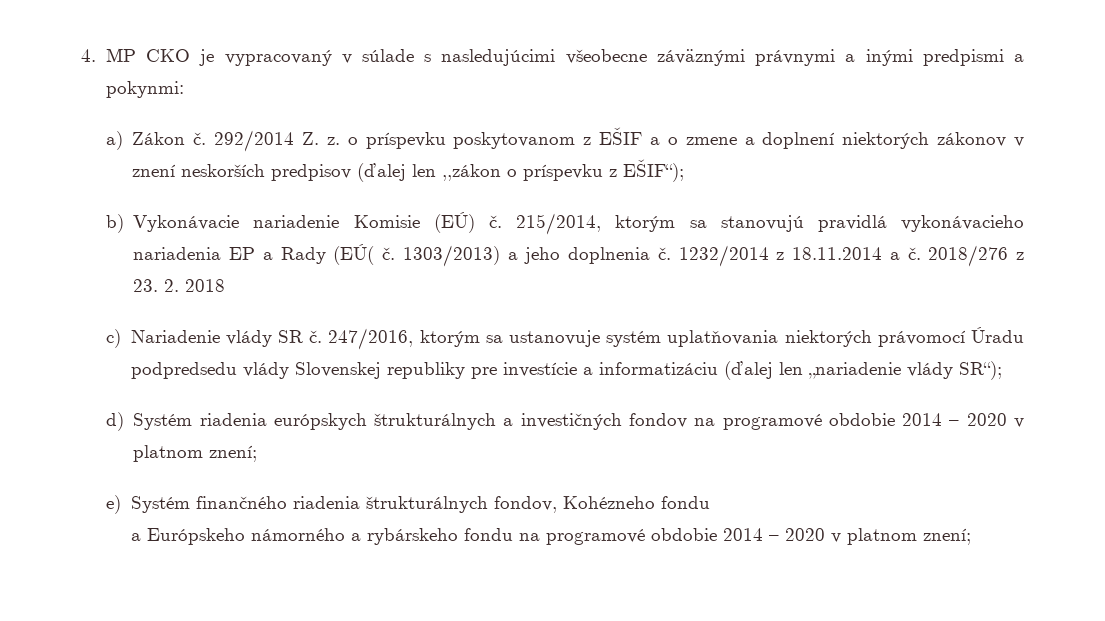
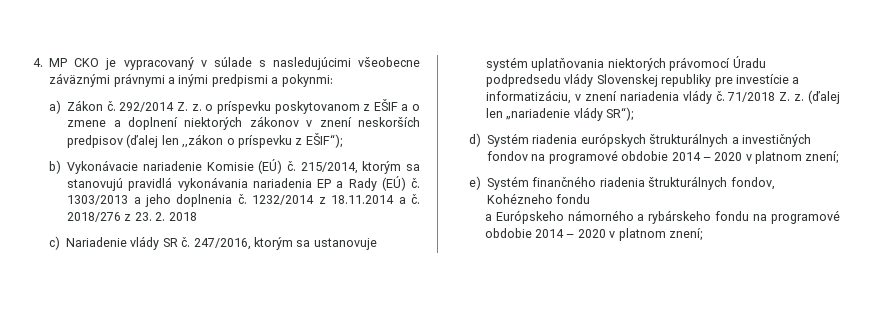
- 215/2014, ktorým sa stanovujú pravidlá vykonávacieho nariadenia EP a Rady (EÚ( č. 1303/2013) a jeho doplnenia č.
+ 215/2014, ktorým sa stanovujú pravidlá vykonávania nariadenia EP a Rady (EÚ) č. 1303/2013 a jeho doplnenia č.
- 247/2016, ktorým sa ustanovuje systém uplatňovania niektorých právomocí Úradu podpredsedu vlády Slovenskej republiky pre investície a informatizáciu (ďalej len „nariadenie vlády SR“);
+ 247/2016, ktorým sa ustanovuje systém uplatňovania niektorých právomocí Úradu podpredsedu vlády Slovenskej republiky pre investície a informatizáciu, v znení nariadenia vlády č. 71/2018 Z. z. (ďalej len „nariadenie vlády SR“);

